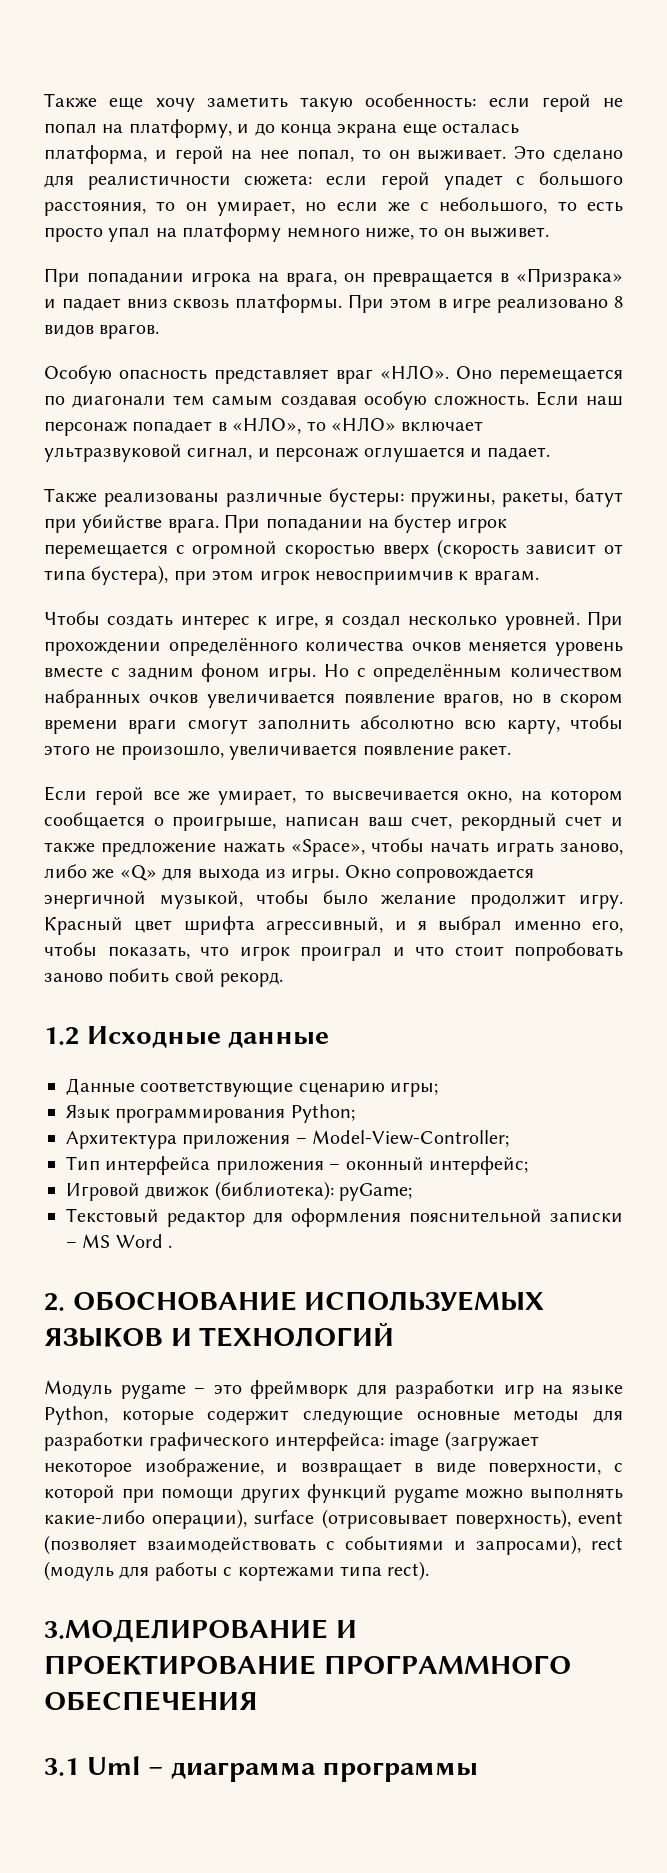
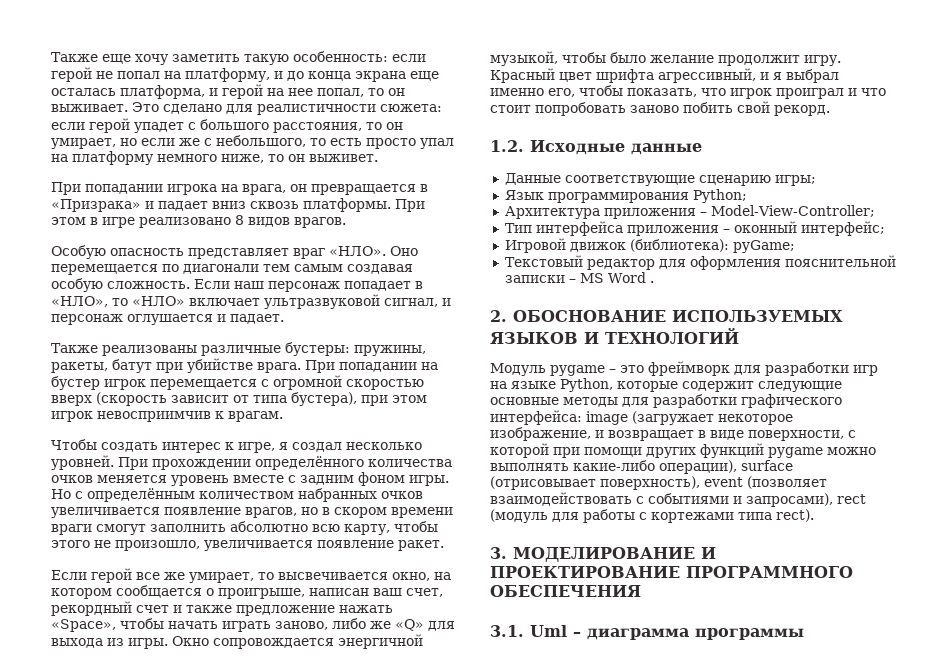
- 1.2 Исходные данные
+ 1.2. Исходные данные
- 3.МОДЕЛИРОВАНИЕ И ПРОЕКТИРОВАНИЕ ПРОГРАММНОГО ОБЕСПЕЧЕНИЯ
+ 3. МОДЕЛИРОВАНИЕ И ПРОЕКТИРОВАНИЕ ПРОГРАММНОГО ОБЕСПЕЧЕНИЯ
- 3.1 Uml – диаграмма программы
+ 3.1. Uml – диаграмма программы

